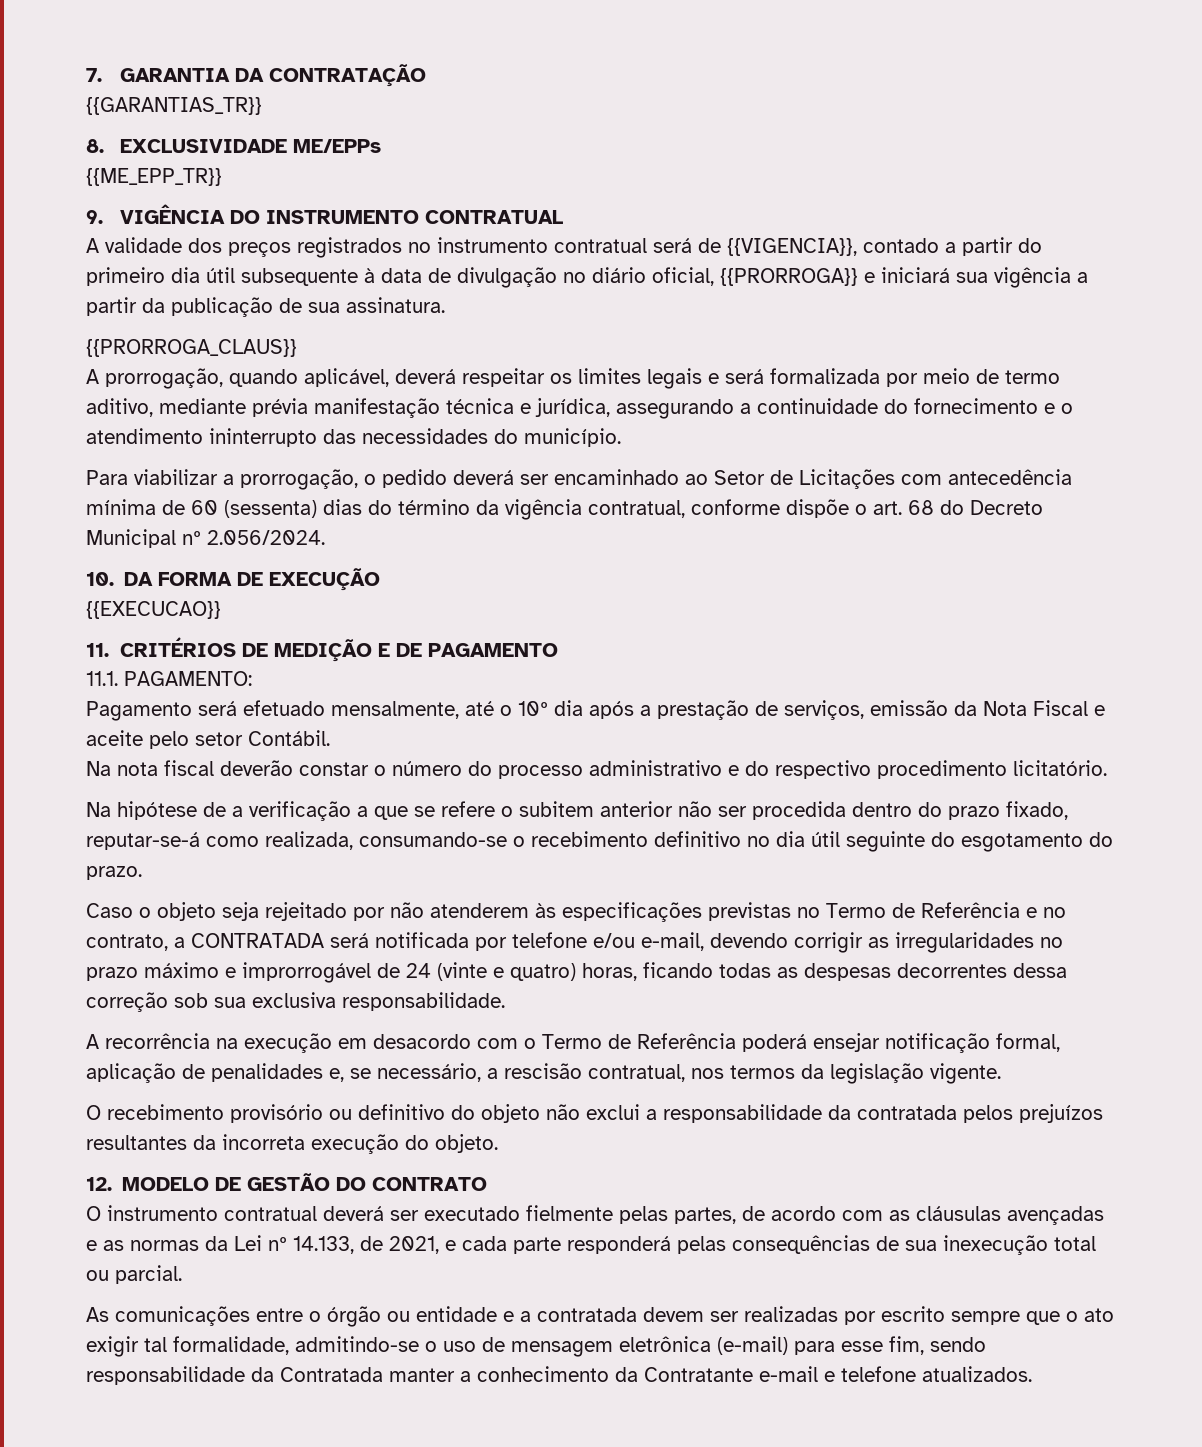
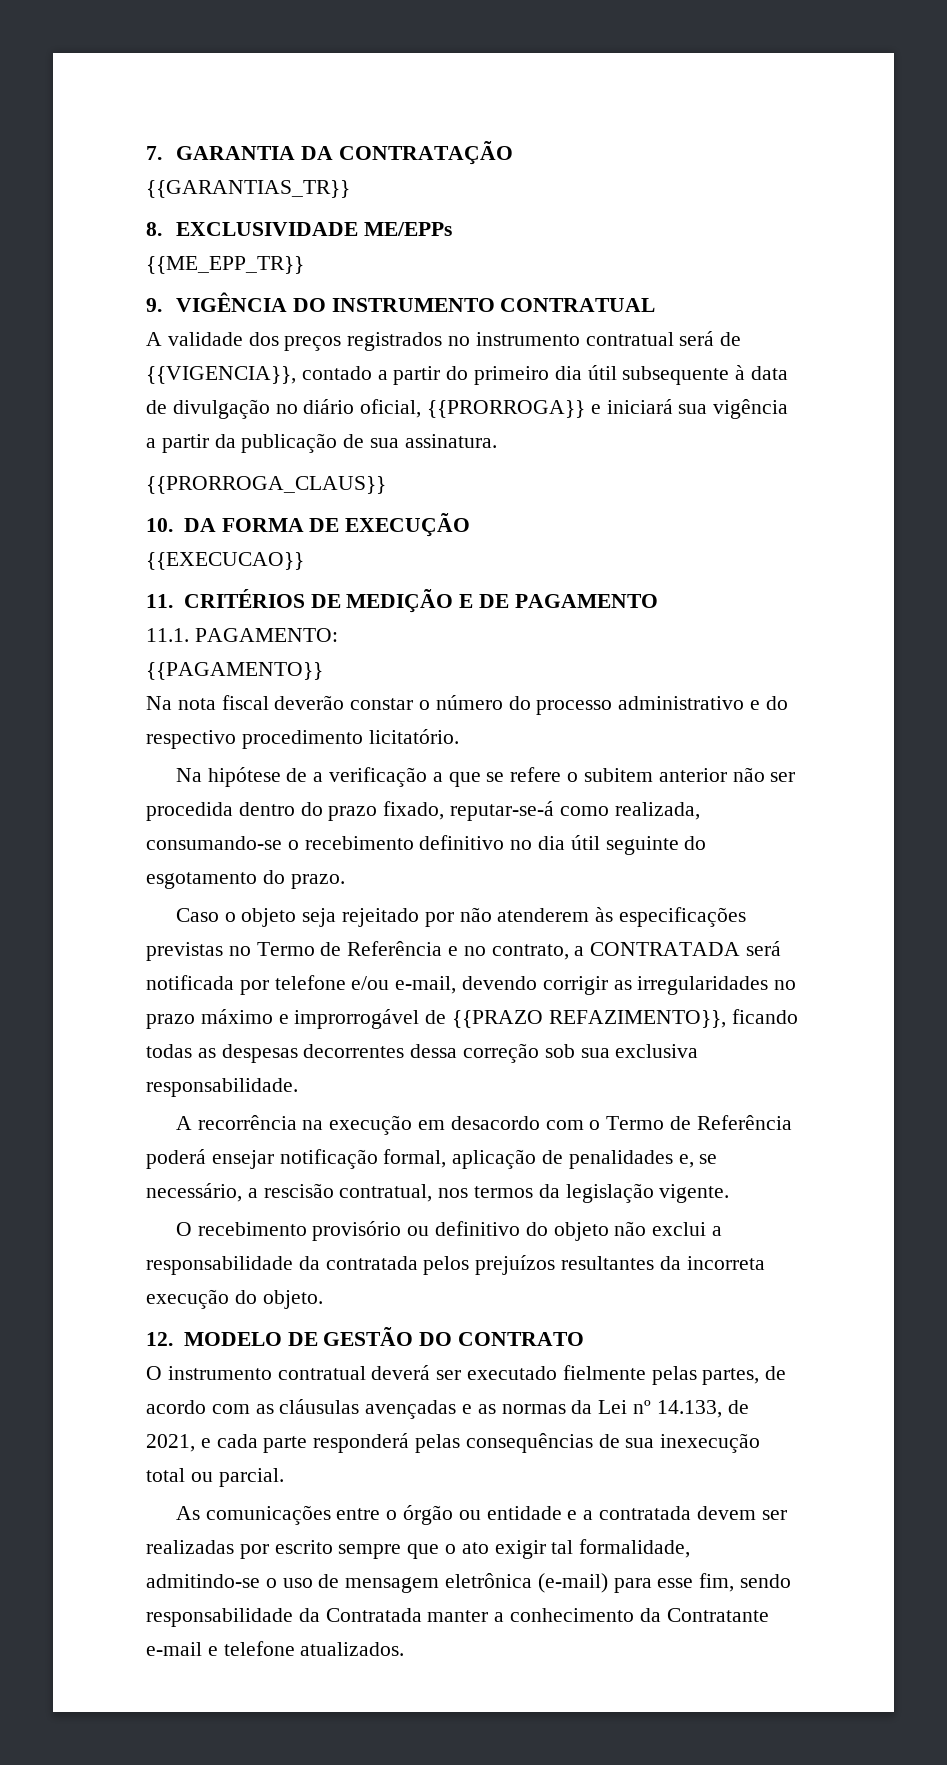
- A prorrogação, quando aplicável, deverá respeitar os limites legais e será formalizada por meio de termo aditivo, mediante prévia manifestação técnica e jurídica, assegurando a continuidade do fornecimento e o atendimento ininterrupto das necessidades do município.
- Para viabilizar a prorrogação, o pedido deverá ser encaminhado ao Setor de Licitações com antecedência mínima de 60 (sessenta) dias do término da vigência contratual, conforme dispõe o art. 68 do Decreto Municipal nº 2.056/2024.
- Pagamento será efetuado mensalmente, até o 10º dia após a prestação de serviços, emissão da Nota Fiscal e aceite pelo setor Contábil.
+ {{PAGAMENTO}}
- Caso o objeto seja rejeitado por não atenderem às especificações previstas no Termo de Referência e no contrato, a CONTRATADA será notificada por telefone e/ou e-mail, devendo corrigir as irregularidades no prazo máximo e improrrogável de 24 (vinte e quatro) horas, ficando todas as despesas decorrentes dessa correção sob sua exclusiva responsabilidade.
+ Caso o objeto seja rejeitado por não atenderem às especificações previstas no Termo de Referência e no contrato, a CONTRATADA será notificada por telefone e/ou e-mail, devendo corrigir as irregularidades no prazo máximo e improrrogável de {{PRAZO REFAZIMENTO}}, ficando todas as despesas decorrentes dessa correção sob sua exclusiva responsabilidade.

